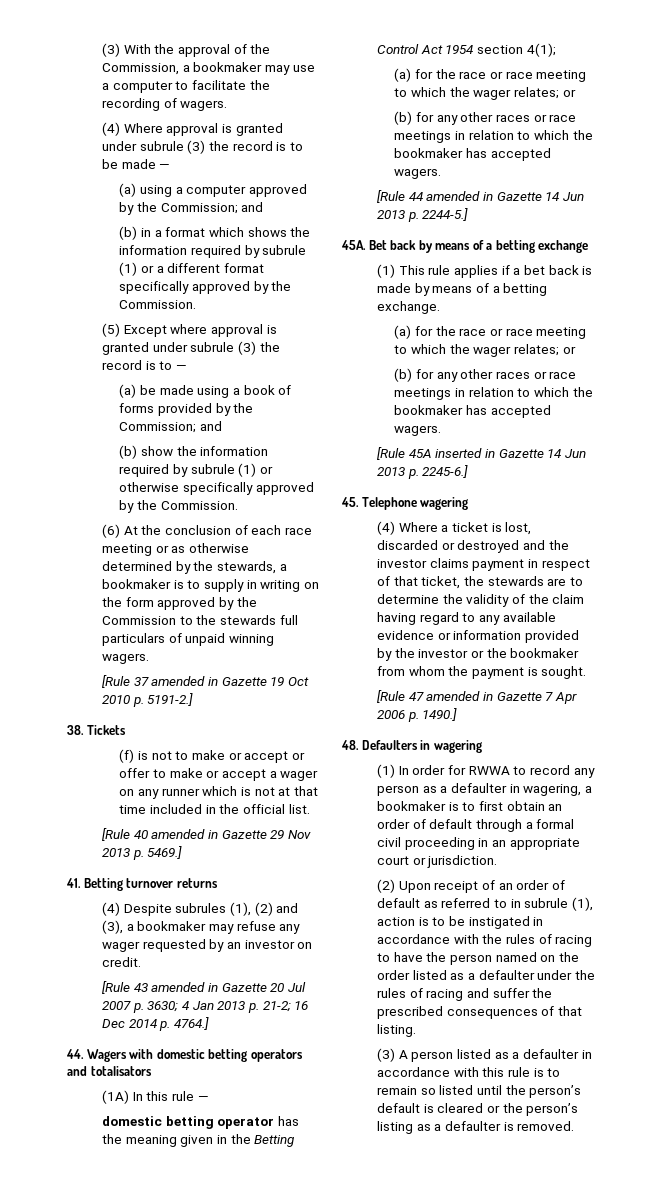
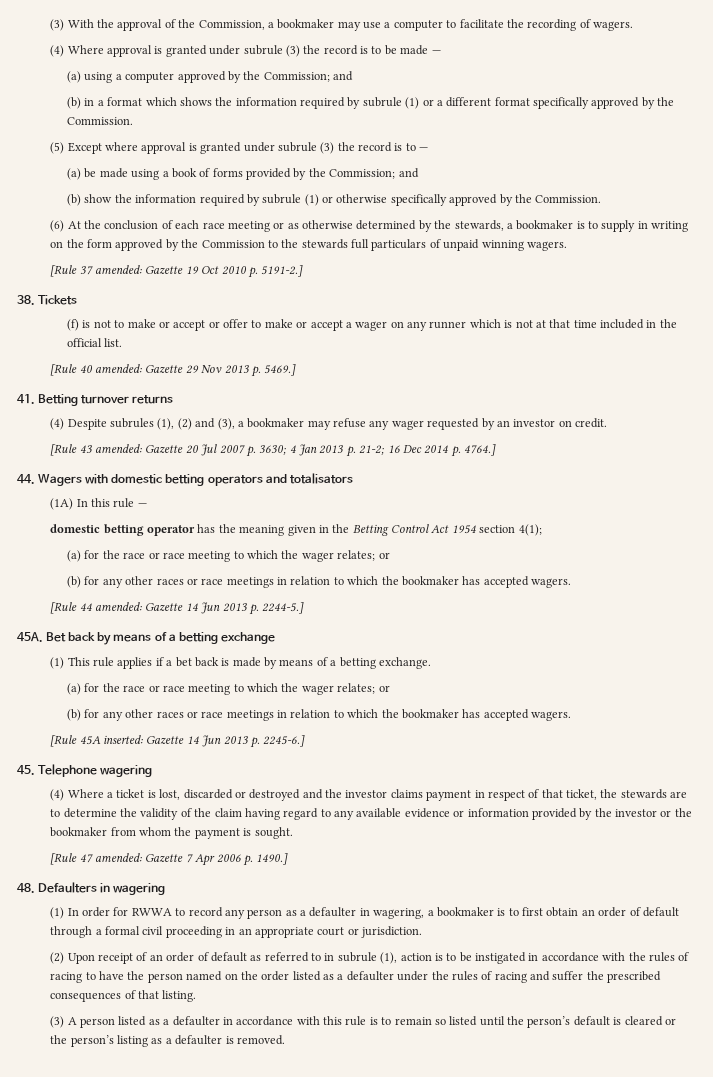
- [Rule 37 amended in Gazette 19 Oct 2010 p. 5191-2.]
+ [Rule 37 amended: Gazette 19 Oct 2010 p. 5191-2.]
- [Rule 40 amended in Gazette 29 Nov 2013 p. 5469.]
+ [Rule 40 amended: Gazette 29 Nov 2013 p. 5469.]
- [Rule 43 amended in Gazette 20 Jul 2007 p. 3630; 4 Jan 2013 p. 21-2; 16 Dec 2014 p. 4764.]
+ [Rule 43 amended: Gazette 20 Jul 2007 p. 3630; 4 Jan 2013 p. 21-2; 16 Dec 2014 p. 4764.]
- [Rule 44 amended in Gazette 14 Jun 2013 p. 2244-5.]
+ [Rule 44 amended: Gazette 14 Jun 2013 p. 2244-5.]
- [Rule 45A inserted in Gazette 14 Jun 2013 p. 2245-6.]
+ [Rule 45A inserted: Gazette 14 Jun 2013 p. 2245-6.]
- [Rule 47 amended in Gazette 7 Apr 2006 p. 1490.]
+ [Rule 47 amended: Gazette 7 Apr 2006 p. 1490.]

